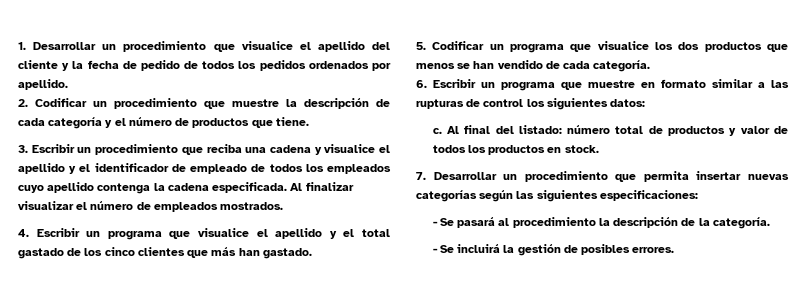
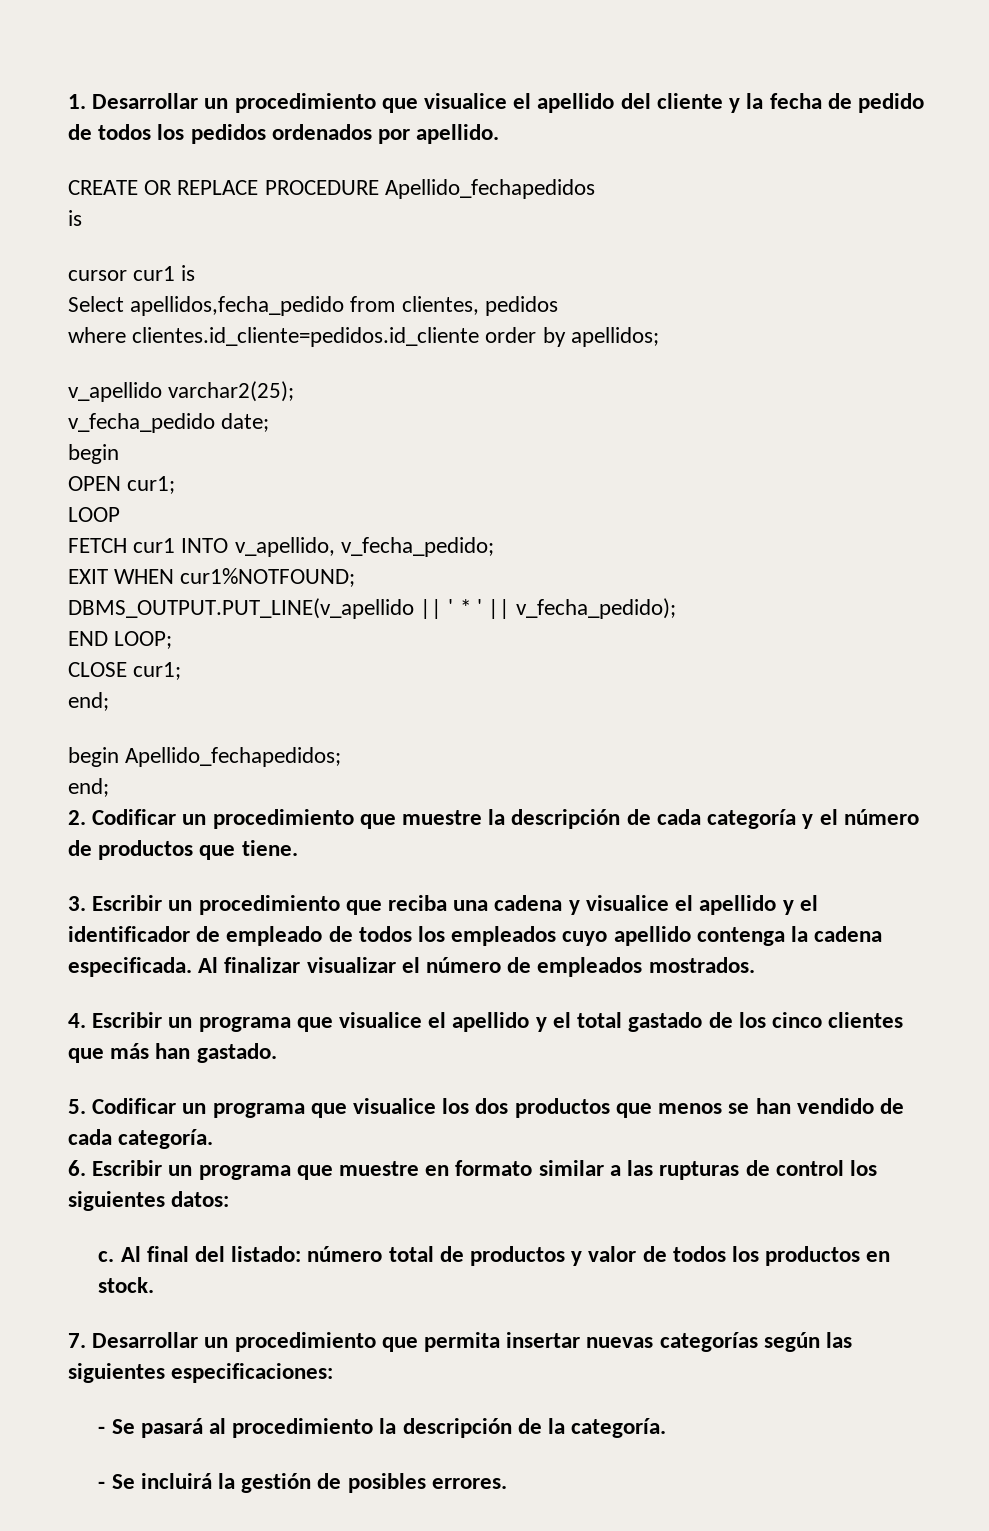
+ CREATE OR REPLACE PROCEDURE Apellido_fechapedidos
+ is
+ cursor cur1 is
+ Select apellidos,fecha_pedido from clientes, pedidos
+ where clientes.id_cliente=pedidos.id_cliente order by apellidos;
+ v_apellido varchar2(25);
+ v_fecha_pedido date;
+ begin
+ OPEN cur1;
+ LOOP
+ FETCH cur1 INTO v_apellido, v_fecha_pedido;
+ EXIT WHEN cur1%NOTFOUND;
+ DBMS_OUTPUT.PUT_LINE(v_apellido || ' * ' || v_fecha_pedido);
+ END LOOP;
+ CLOSE cur1;
+ end;
+ begin Apellido_fechapedidos;
+ end;

